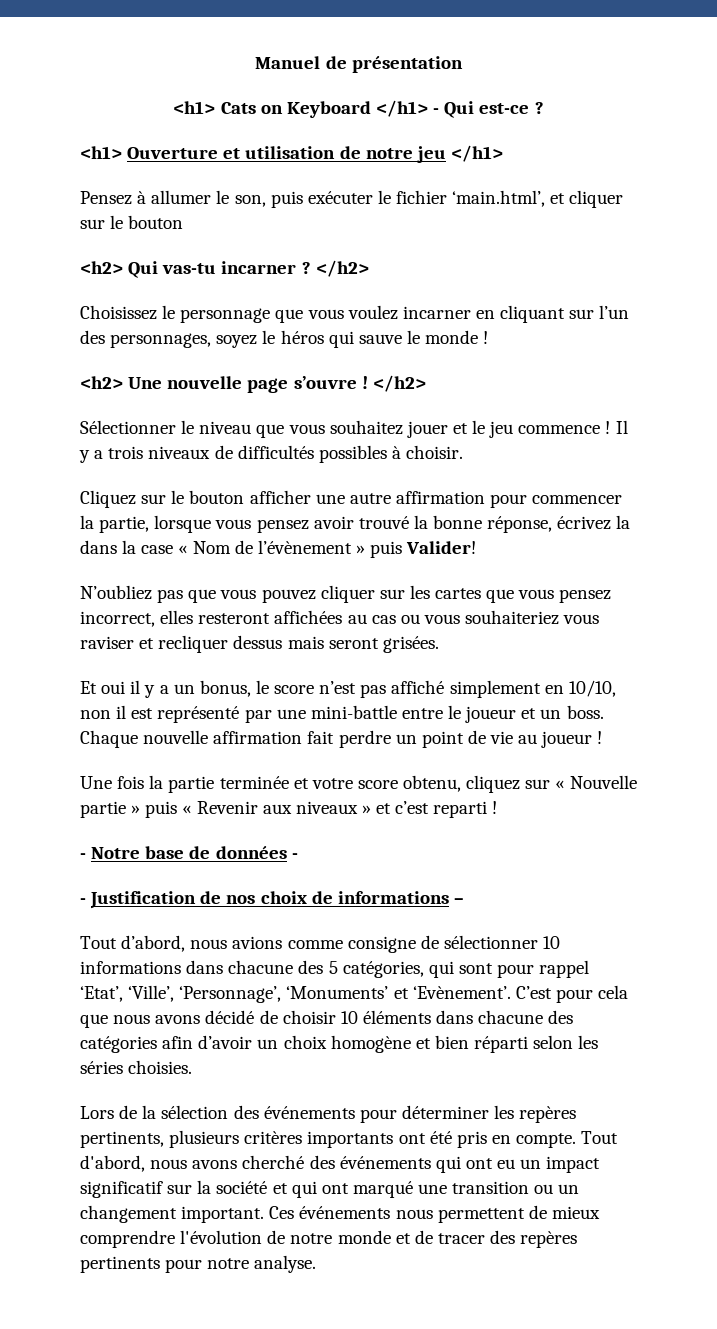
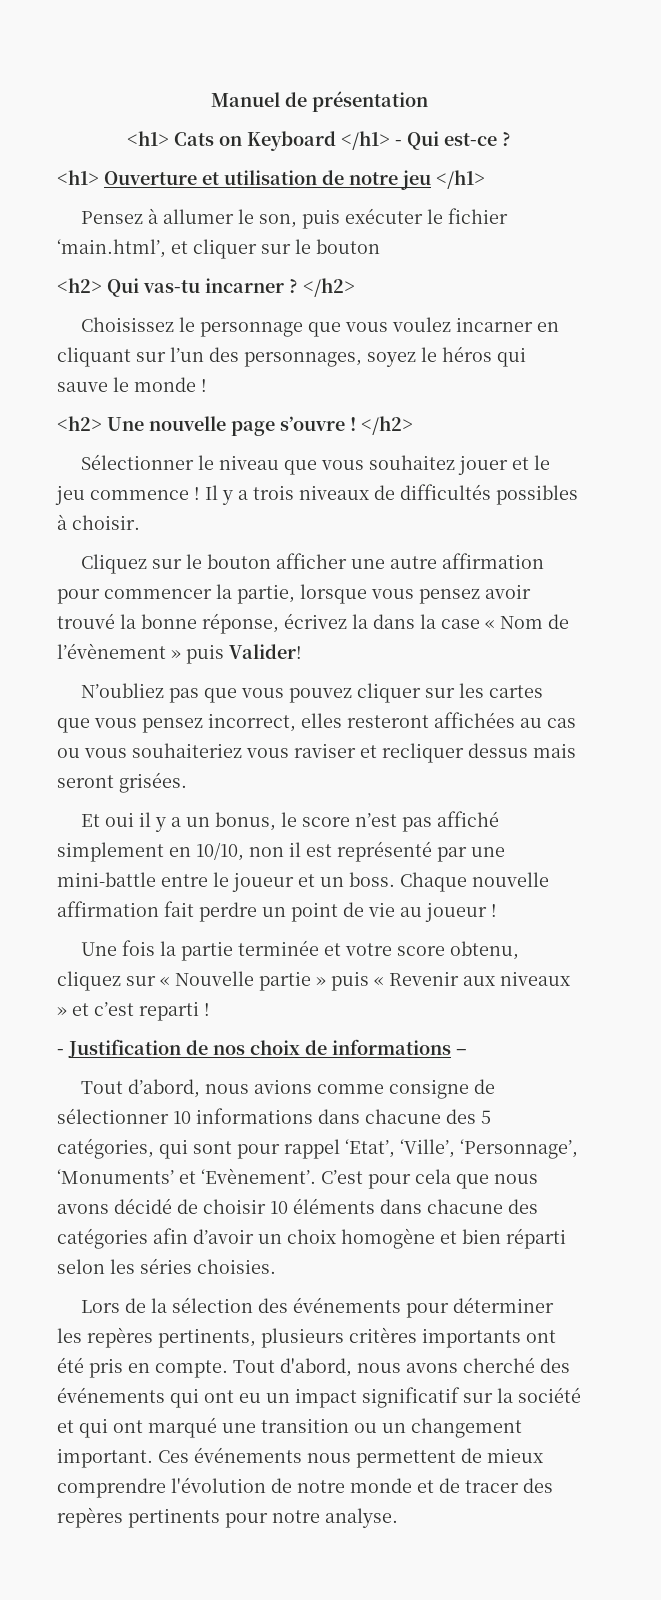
- - Notre base de données -

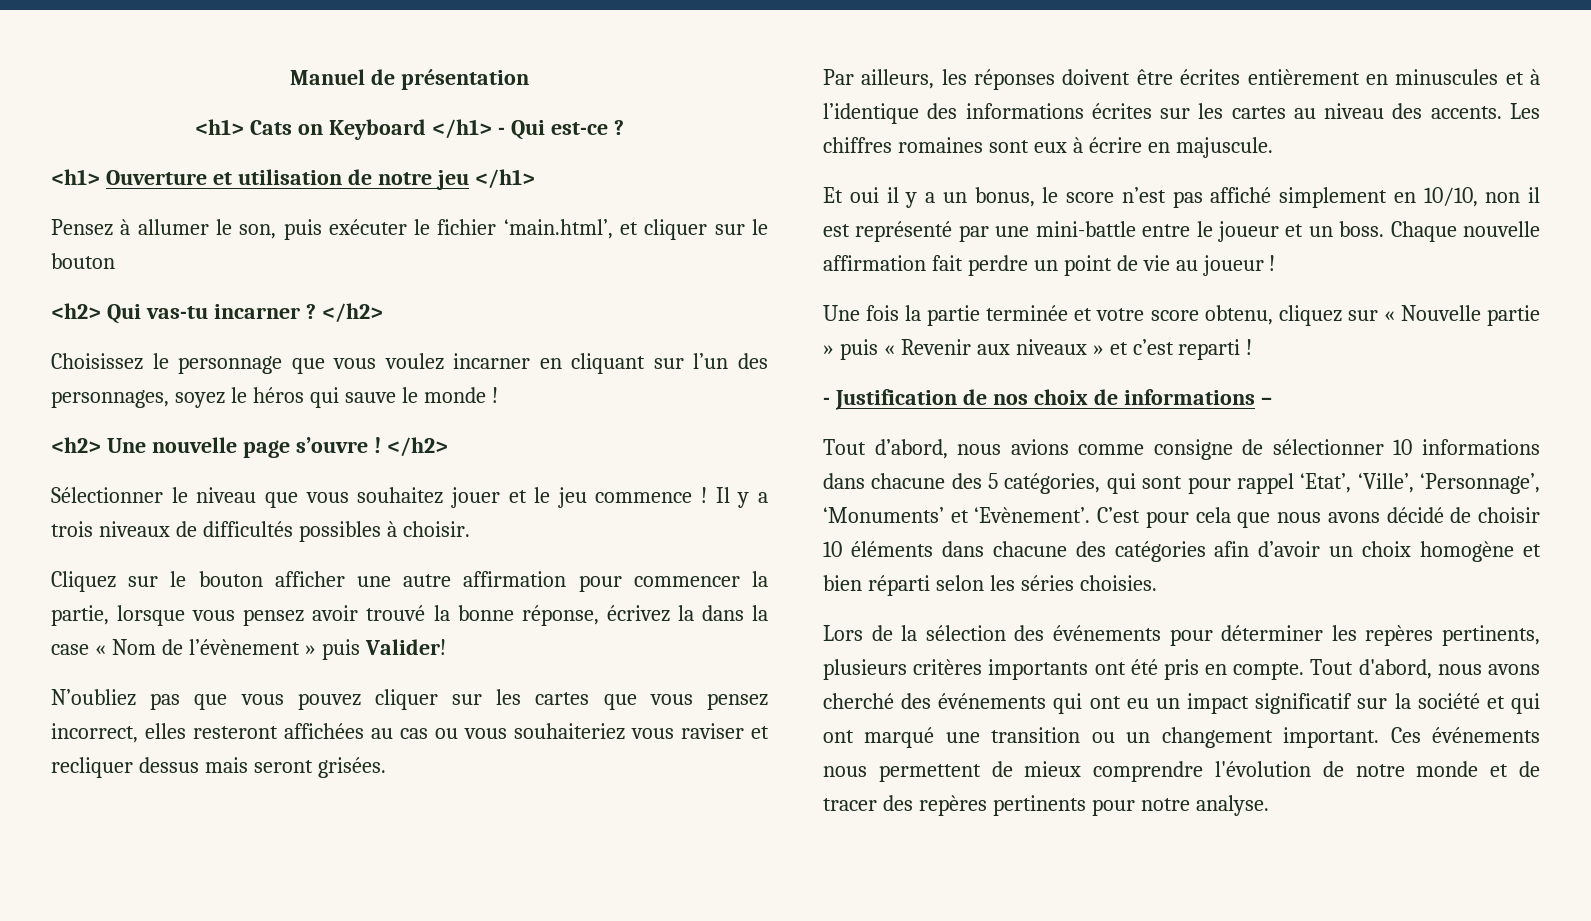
+ Par ailleurs, les réponses doivent être écrites entièrement en minuscules et à l’identique des informations écrites sur les cartes au niveau des accents. Les chiffres romaines sont eux à écrire en majuscule.

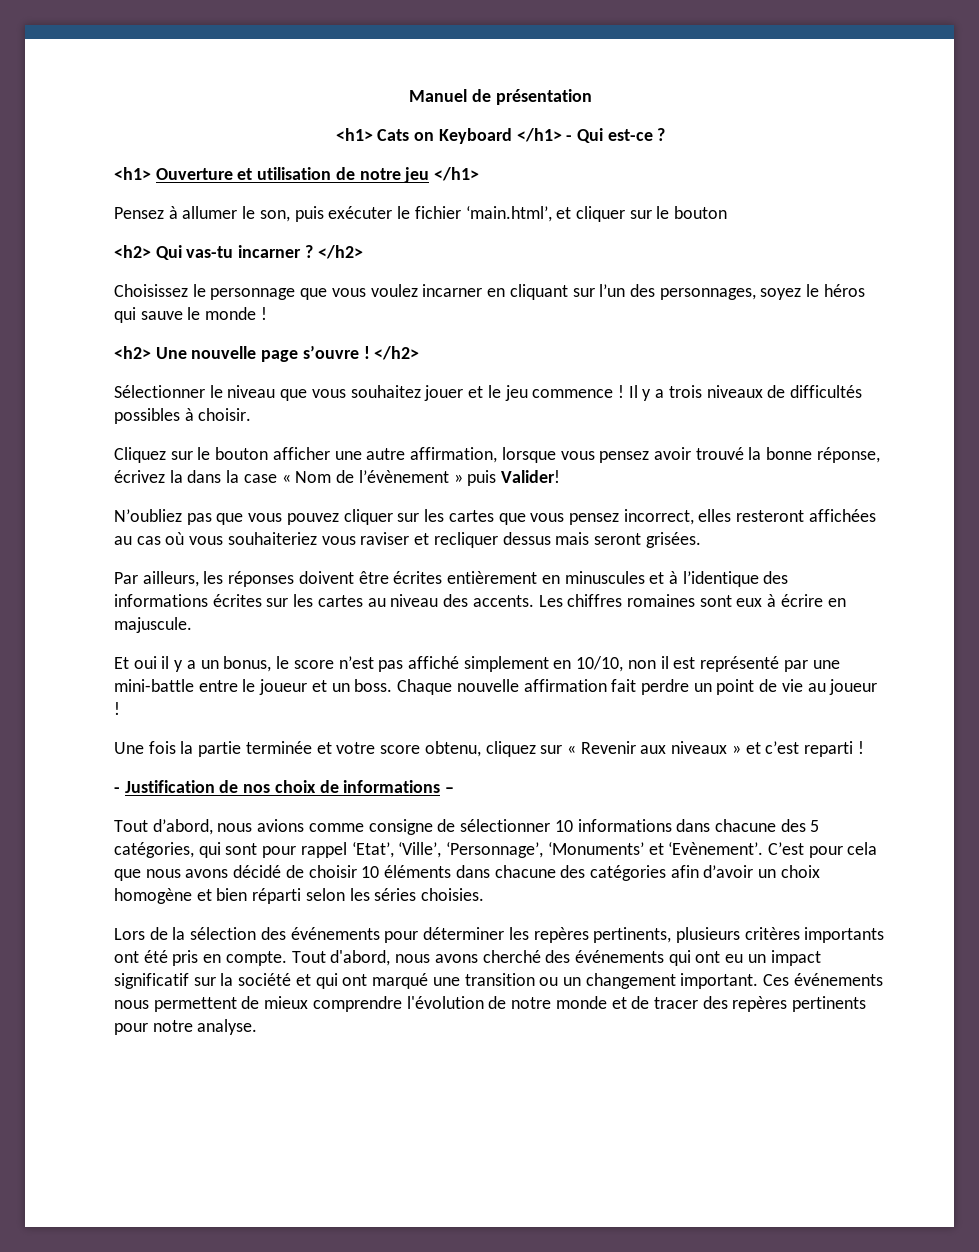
- Cliquez sur le bouton afficher une autre affirmation pour commencer la partie, lorsque vous pensez avoir trouvé la bonne réponse, écrivez la dans la case « Nom de l’évènement » puis Valider!
+ Cliquez sur le bouton afficher une autre affirmation, lorsque vous pensez avoir trouvé la bonne réponse, écrivez la dans la case « Nom de l’évènement » puis Valider!
- N’oubliez pas que vous pouvez cliquer sur les cartes que vous pensez incorrect, elles resteront affichées au cas ou vous souhaiteriez vous raviser et recliquer dessus mais seront grisées.
+ N’oubliez pas que vous pouvez cliquer sur les cartes que vous pensez incorrect, elles resteront affichées au cas où vous souhaiteriez vous raviser et recliquer dessus mais seront grisées.
- Une fois la partie terminée et votre score obtenu, cliquez sur « Nouvelle partie » puis « Revenir aux niveaux » et c’est reparti !
+ Une fois la partie terminée et votre score obtenu, cliquez sur « Revenir aux niveaux » et c’est reparti !

